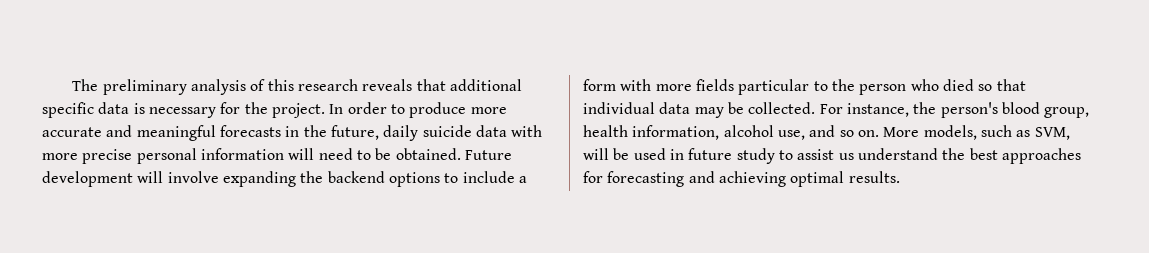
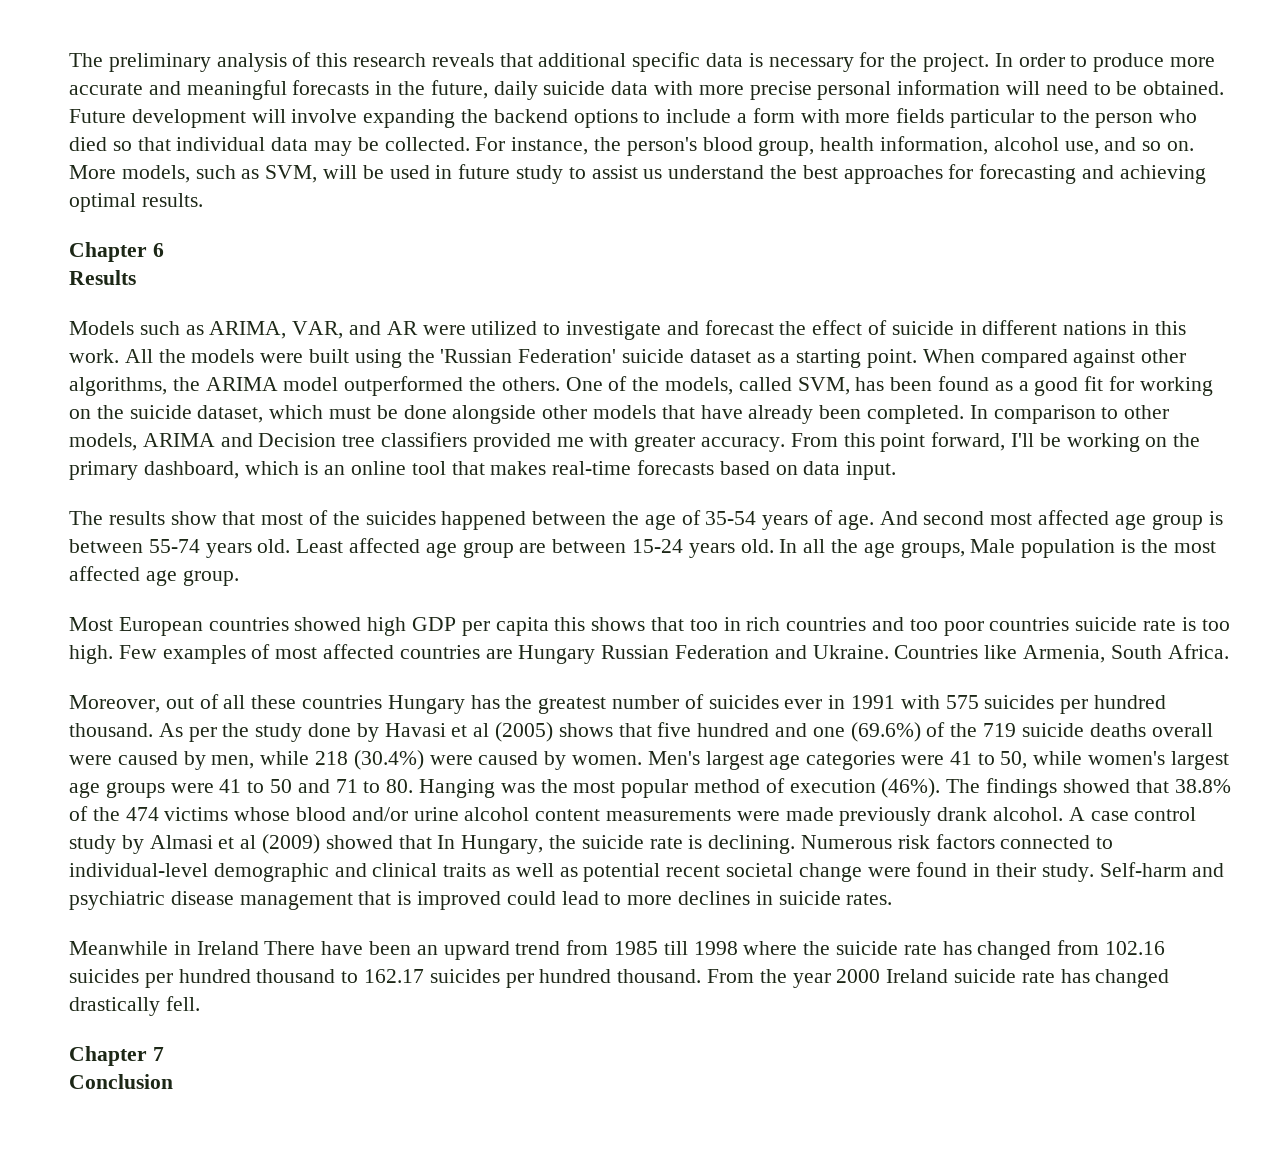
+ Chapter 6
+ Results
+ Models such as ARIMA, VAR, and AR were utilized to investigate and forecast the effect of suicide in different nations in this work. All the models were built using the 'Russian Federation' suicide dataset as a starting point. When compared against other algorithms, the ARIMA model outperformed the others. One of the models, called SVM, has been found as a good fit for working on the suicide dataset, which must be done alongside other models that have already been completed. In comparison to other models, ARIMA and Decision tree classifiers provided me with greater accuracy. From this point forward, I'll be working on the primary dashboard, which is an online tool that makes real-time forecasts based on data input.
+ The results show that most of the suicides happened between the age of 35-54 years of age. And second most affected age group is between 55-74 years old. Least affected age group are between 15-24 years old. In all the age groups, Male population is the most affected age group.
+ Most European countries showed high GDP per capita this shows that too in rich countries and too poor countries suicide rate is too high. Few examples of most affected countries are Hungary Russian Federation and Ukraine. Countries like Armenia, South Africa.
+ Moreover, out of all these countries Hungary has the greatest number of suicides ever in 1991 with 575 suicides per hundred thousand. As per the study done by Havasi et al (2005) shows that five hundred and one (69.6%) of the 719 suicide deaths overall were caused by men, while 218 (30.4%) were caused by women. Men's largest age categories were 41 to 50, while women's largest age groups were 41 to 50 and 71 to 80. Hanging was the most popular method of execution (46%). The findings showed that 38.8% of the 474 victims whose blood and/or urine alcohol content measurements were made previously drank alcohol. A case control study by Almasi et al (2009) showed that In Hungary, the suicide rate is declining. Numerous risk factors connected to individual-level demographic and clinical traits as well as potential recent societal change were found in their study. Self-harm and psychiatric disease management that is improved could lead to more declines in suicide rates.
+ Meanwhile in Ireland There have been an upward trend from 1985 till 1998 where the suicide rate has changed from 102.16 suicides per hundred thousand to 162.17 suicides per hundred thousand. From the year 2000 Ireland suicide rate has changed drastically fell.
+ Chapter 7
+ Conclusion

